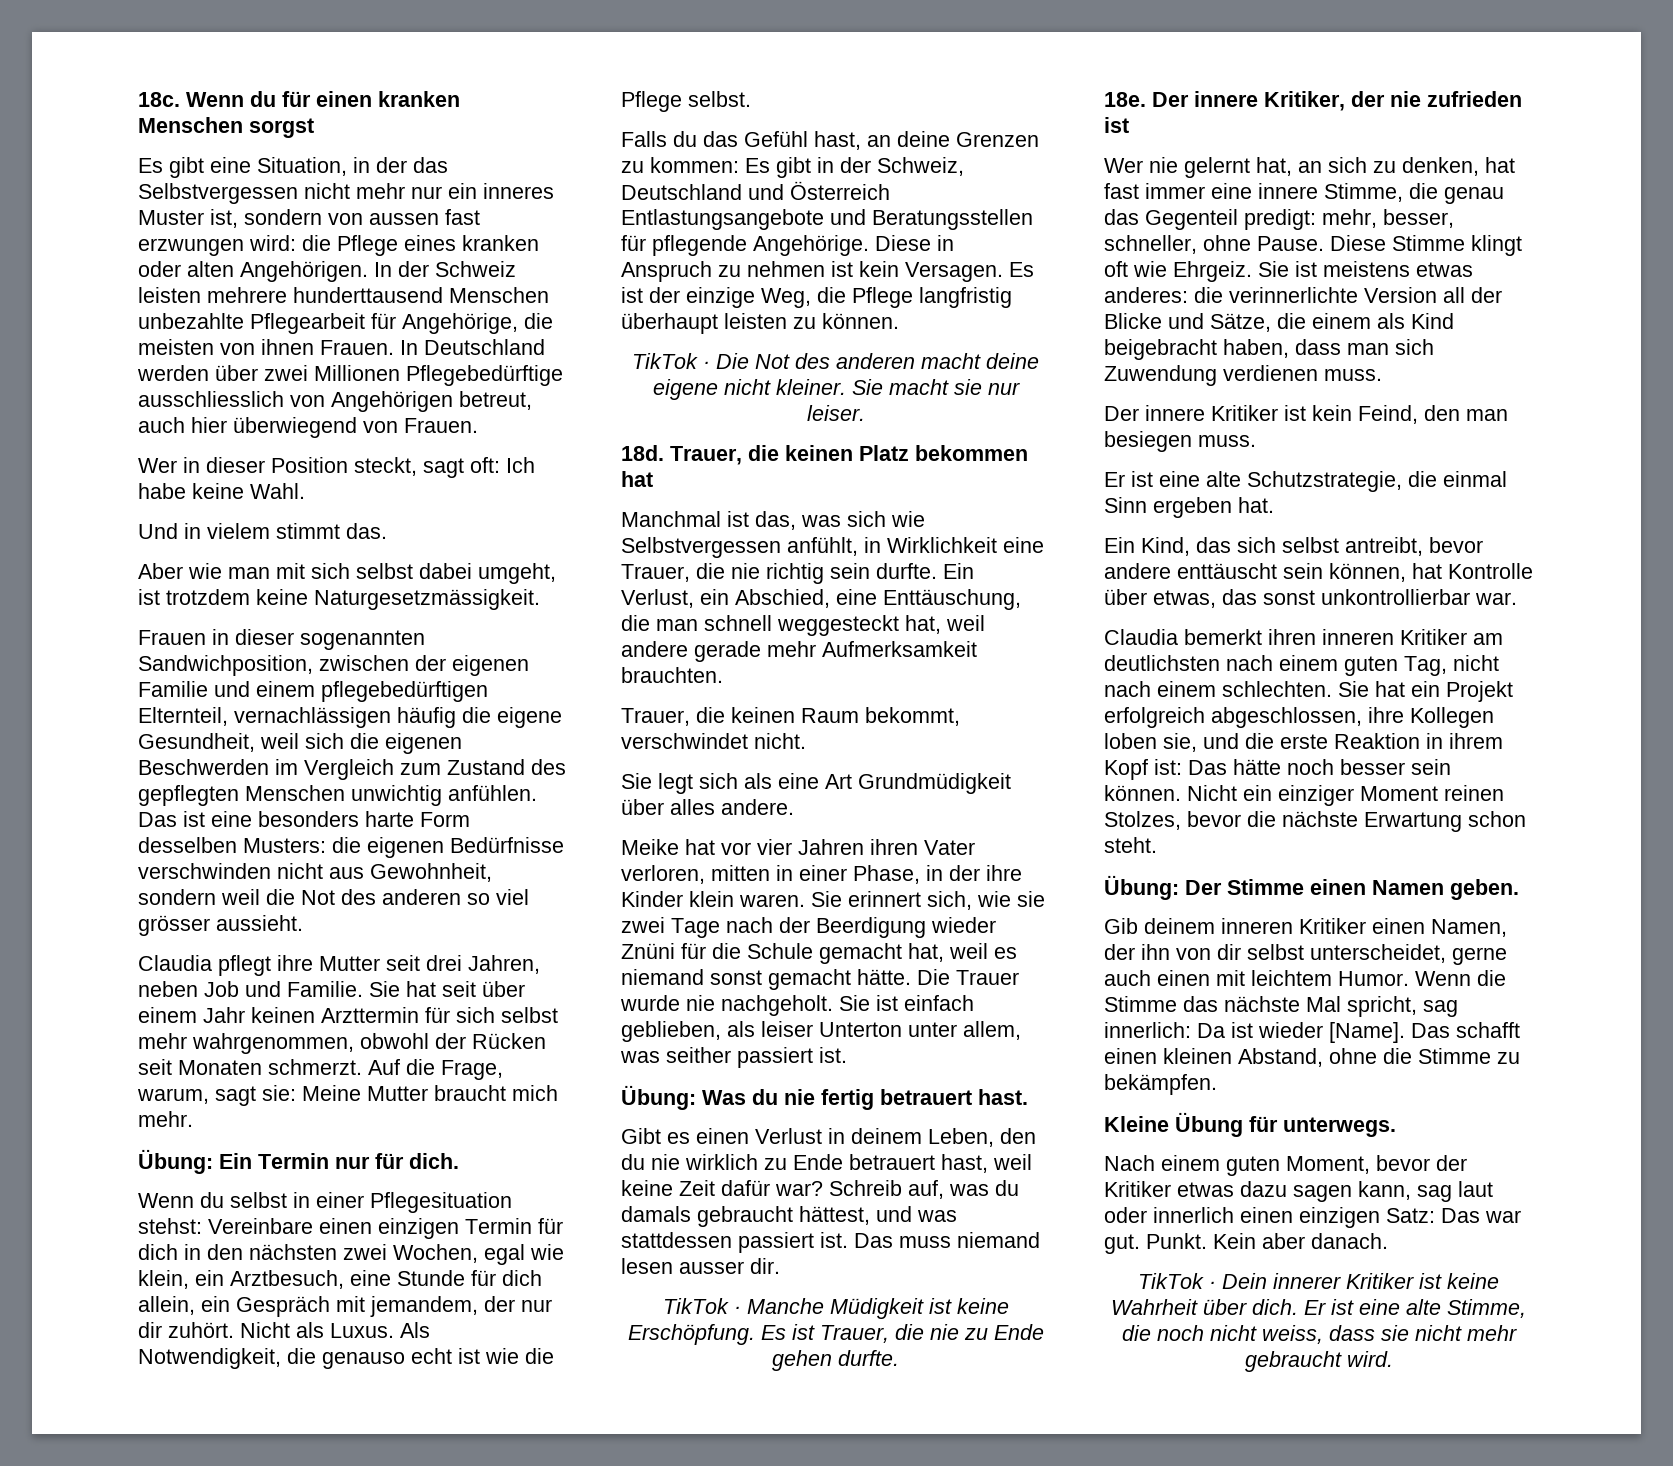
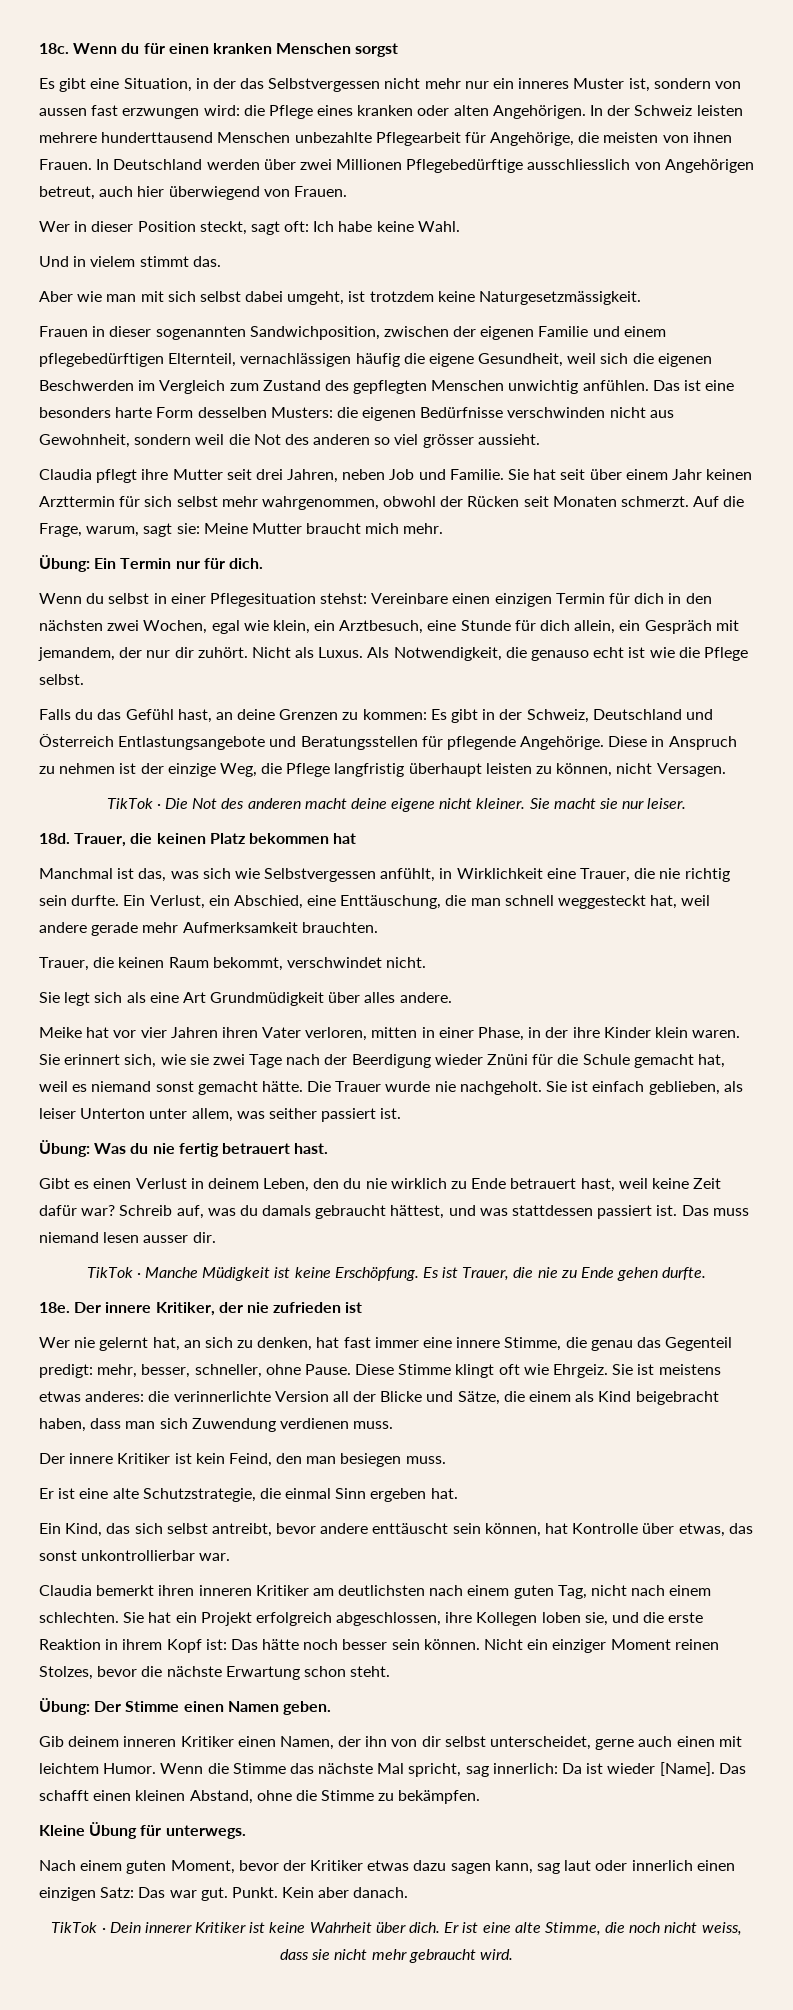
- Diese in Anspruch zu nehmen ist kein Versagen. Es ist der einzige Weg, die Pflege langfristig überhaupt leisten zu können.
+ Diese in Anspruch zu nehmen ist der einzige Weg, die Pflege langfristig überhaupt leisten zu können, nicht Versagen.

